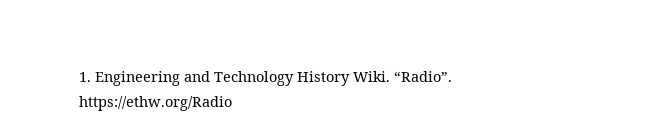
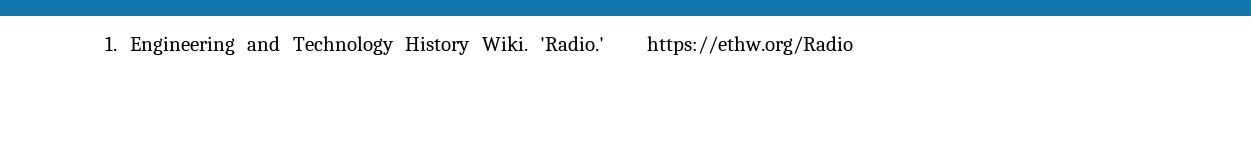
- “Radio”. https://ethw.org/Radio
+ 'Radio.' https://ethw.org/Radio

